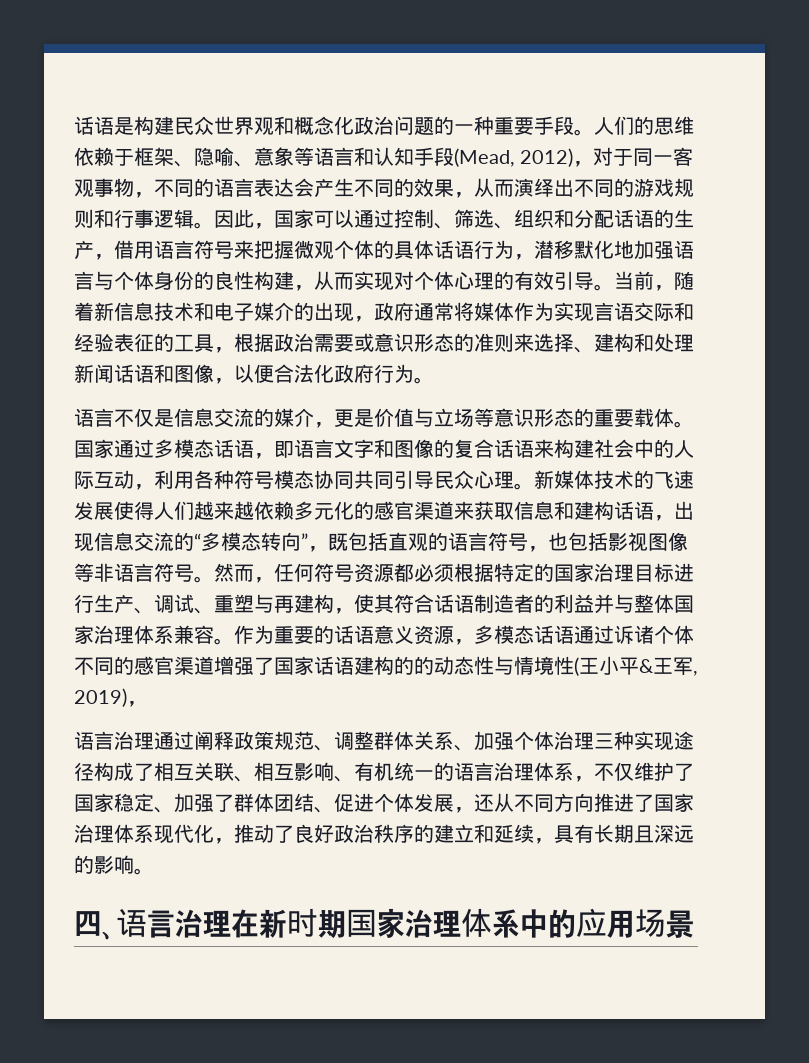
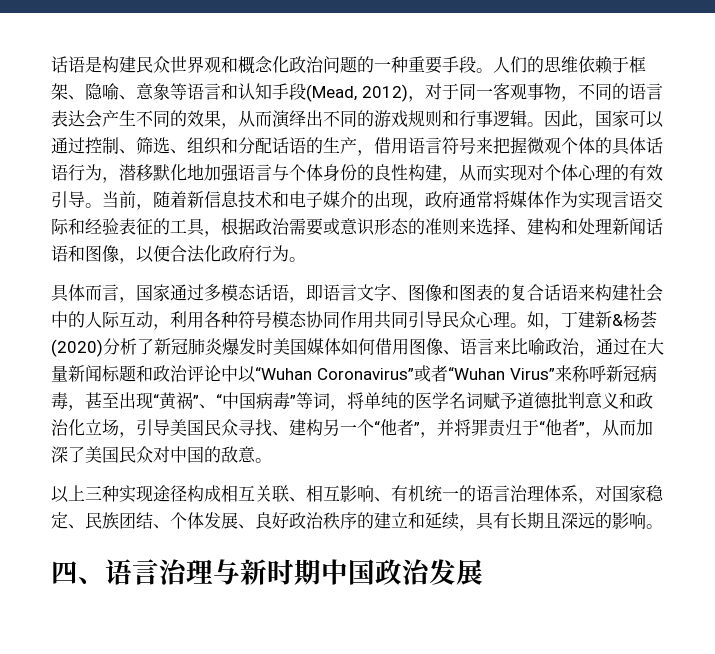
- 语言不仅是信息交流的媒介，更是价值与立场等意识形态的重要载体。国家通过多模态话语，即语言文字和图像的复合话语来构建社会中的人际互动，利用各种符号模态协同共同引导民众心理。
+ 具体而言，国家通过多模态话语，即语言文字、图像和图表的复合话语来构建社会中的人际互动，利用各种符号模态协同作用共同引导民众心理。
- 新媒体技术的飞速发展使得人们越来越依赖多元化的感官渠道来获取信息和建构话语，出现信息交流的“多模态转向”，既包括直观的语言符号，也包括影视图像等非语言符号。然而，任何符号资源都必须根据特定的国家治理目标进行生产、调试、重塑与再建构，使其符合话语制造者的利益并与整体国家治理体系兼容。作为重要的话语意义资源，多模态话语通过诉诸个体不同的感官渠道增强了国家话语建构的的动态性与情境性(王小平&王军, 2019)，
- 语言治理通过阐释政策规范、调整群体关系、加强个体治理三种实现途径构成了相互关联、相互影响、有机统一的语言治理体系，不仅维护了国家稳定、加强了群体团结、促进个体发展，还从不同方向推进了国家治理体系现代化，推动了良好政治秩序的建立和延续，具有长期且深远的影响。
+ 如，丁建新&杨荟(2020)分析了新冠肺炎爆发时美国媒体如何借用图像、语言来比喻政治，通过在大量新闻标题和政治评论中以“Wuhan Coronavirus”或者“Wuhan Virus”来称呼新冠病毒，甚至出现“黄祸”、“中国病毒”等词，将单纯的医学名词赋予道德批判意义和政治化立场，引导美国民众寻找、建构另一个“他者”，并将罪责归于“他者”，从而加深了美国民众对中国的敌意。
+ 以上三种实现途径构成相互关联、相互影响、有机统一的语言治理体系，对国家稳定、民族团结、个体发展、良好政治秩序的建立和延续，具有长期且深远的影响。
- 四、语言治理在新时期国家治理体系中的应用场景
+ 四、语言治理与新时期中国政治发展

